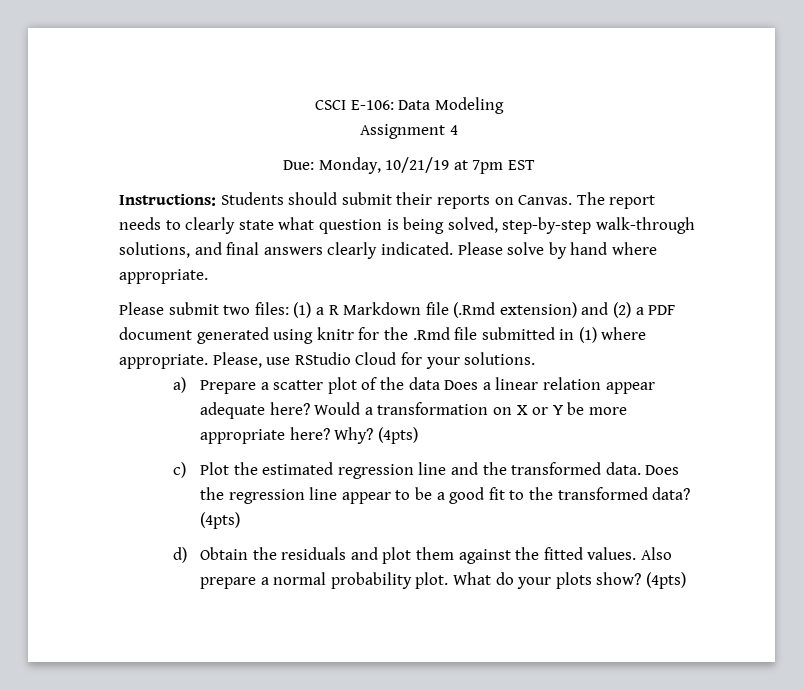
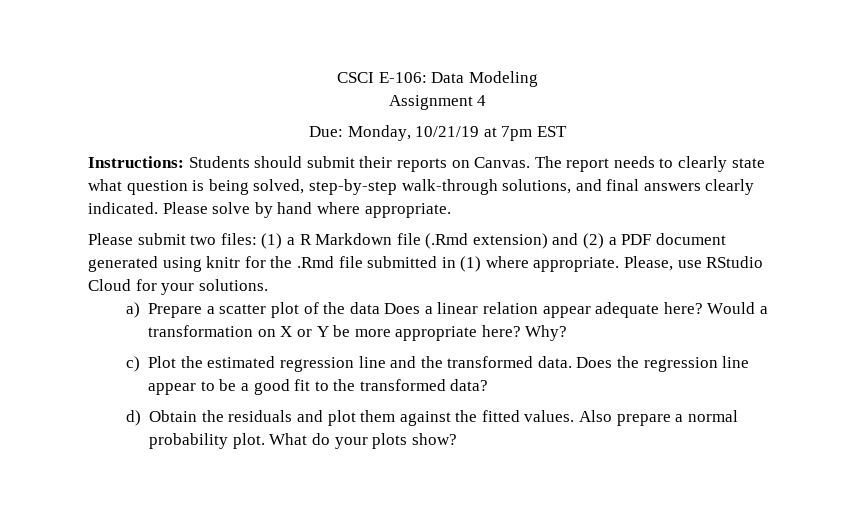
- Why? (4pts)
+ Why?
- Does the regression line appear to be a good fit to the transformed data? (4pts)
+ Does the regression line appear to be a good fit to the transformed data?
- What do your plots show? (4pts)
+ What do your plots show?

